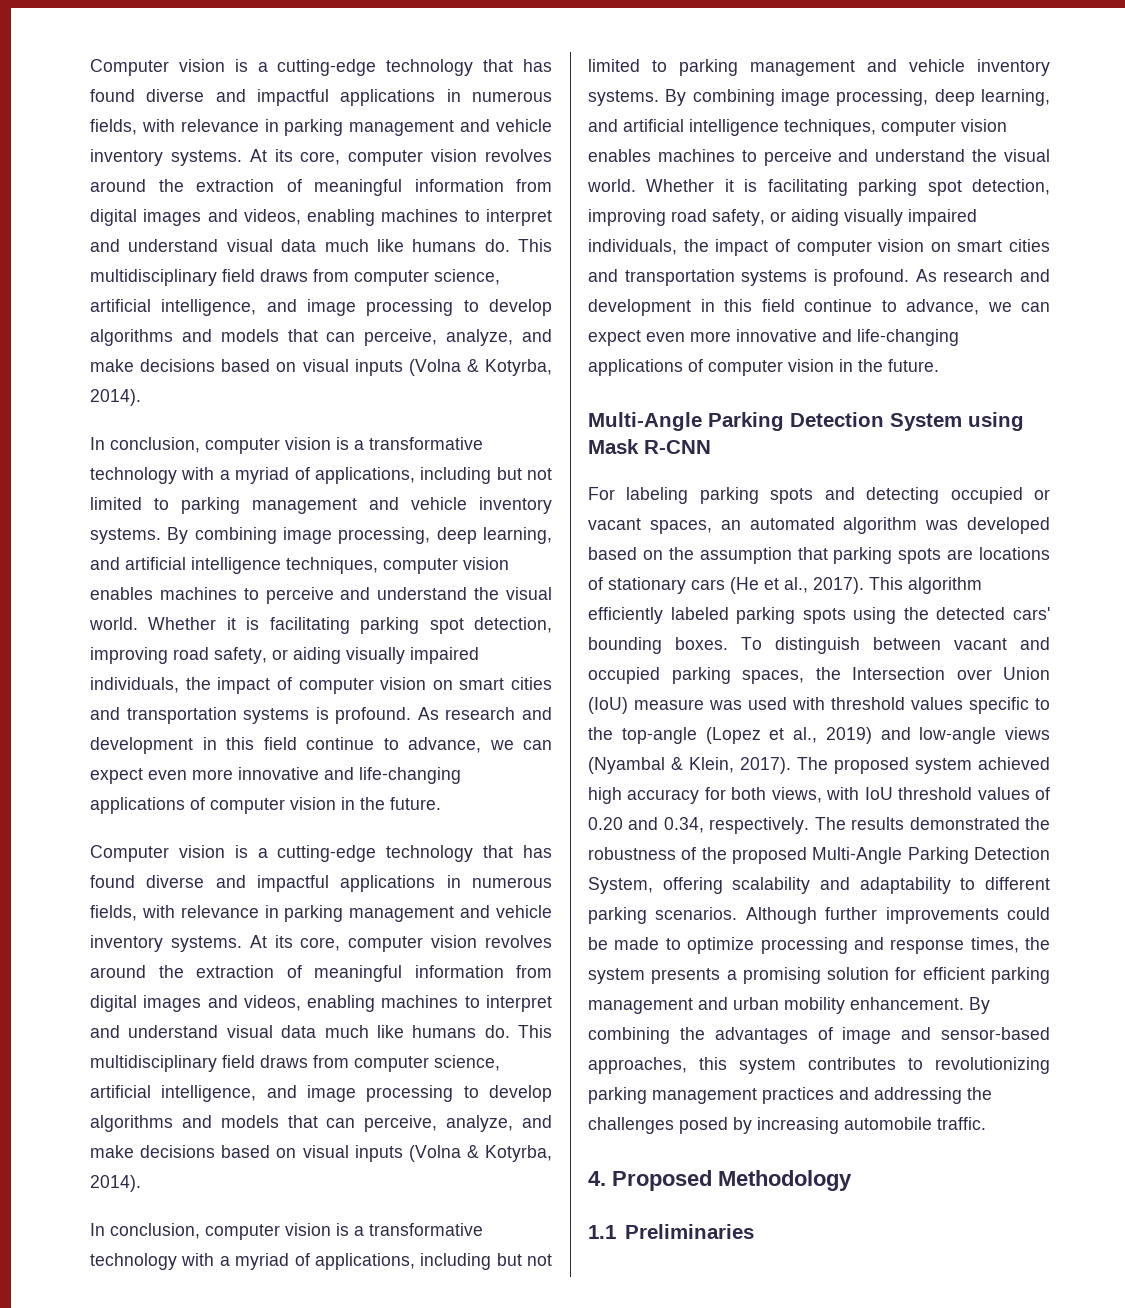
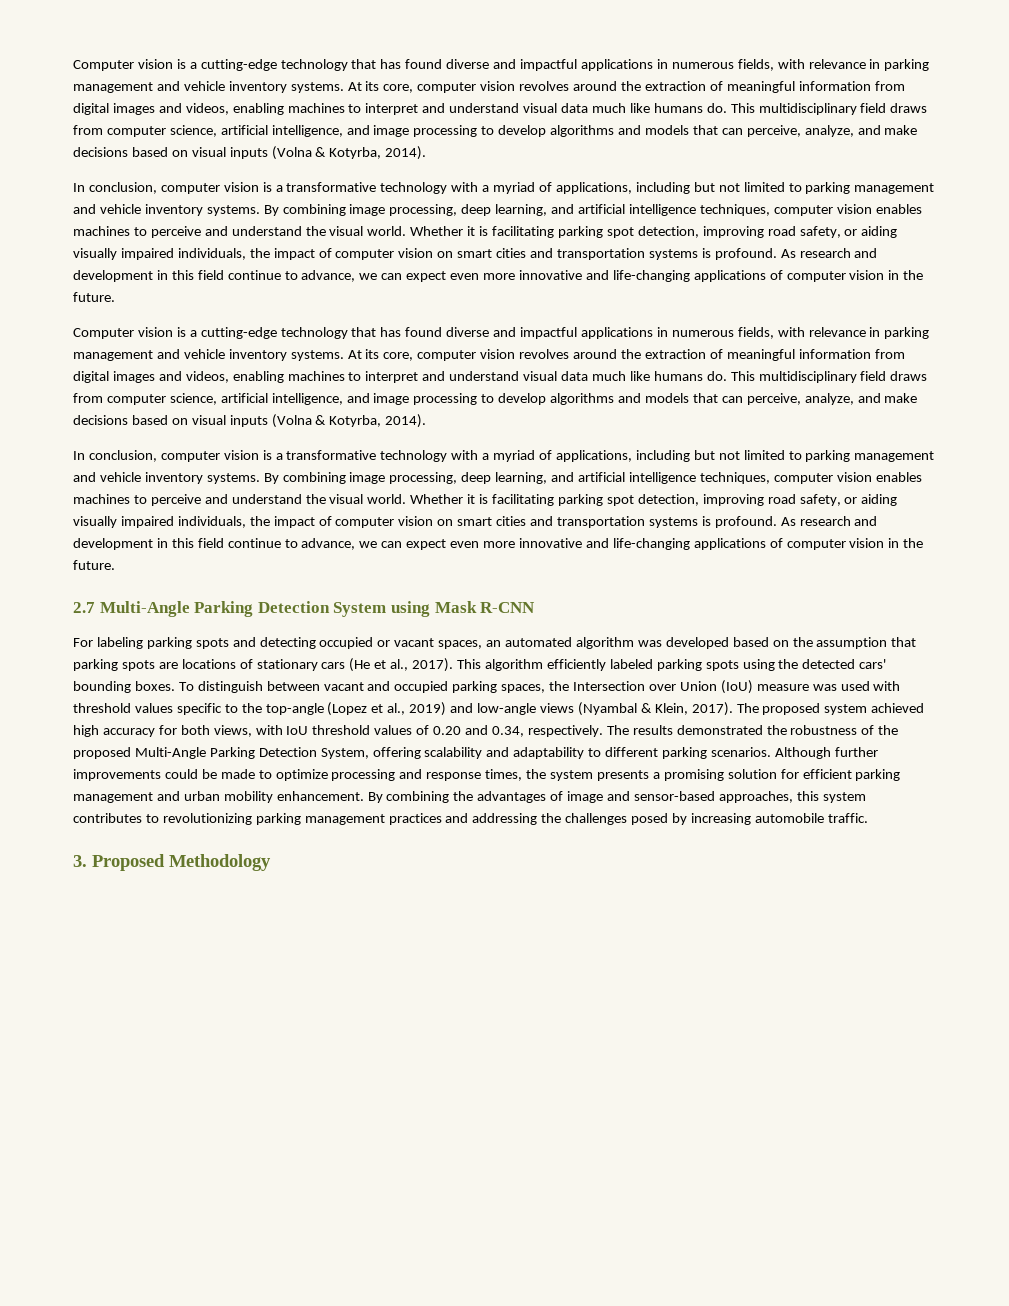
- Multi-Angle Parking Detection System using Mask R-CNN
+ 2.7 Multi-Angle Parking Detection System using Mask R-CNN
- 4. Proposed Methodology
+ 3. Proposed Methodology
- 1.1 Preliminaries

